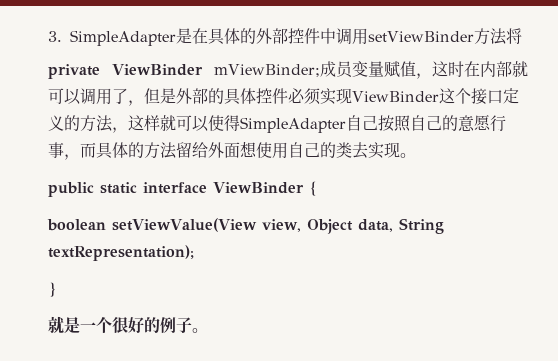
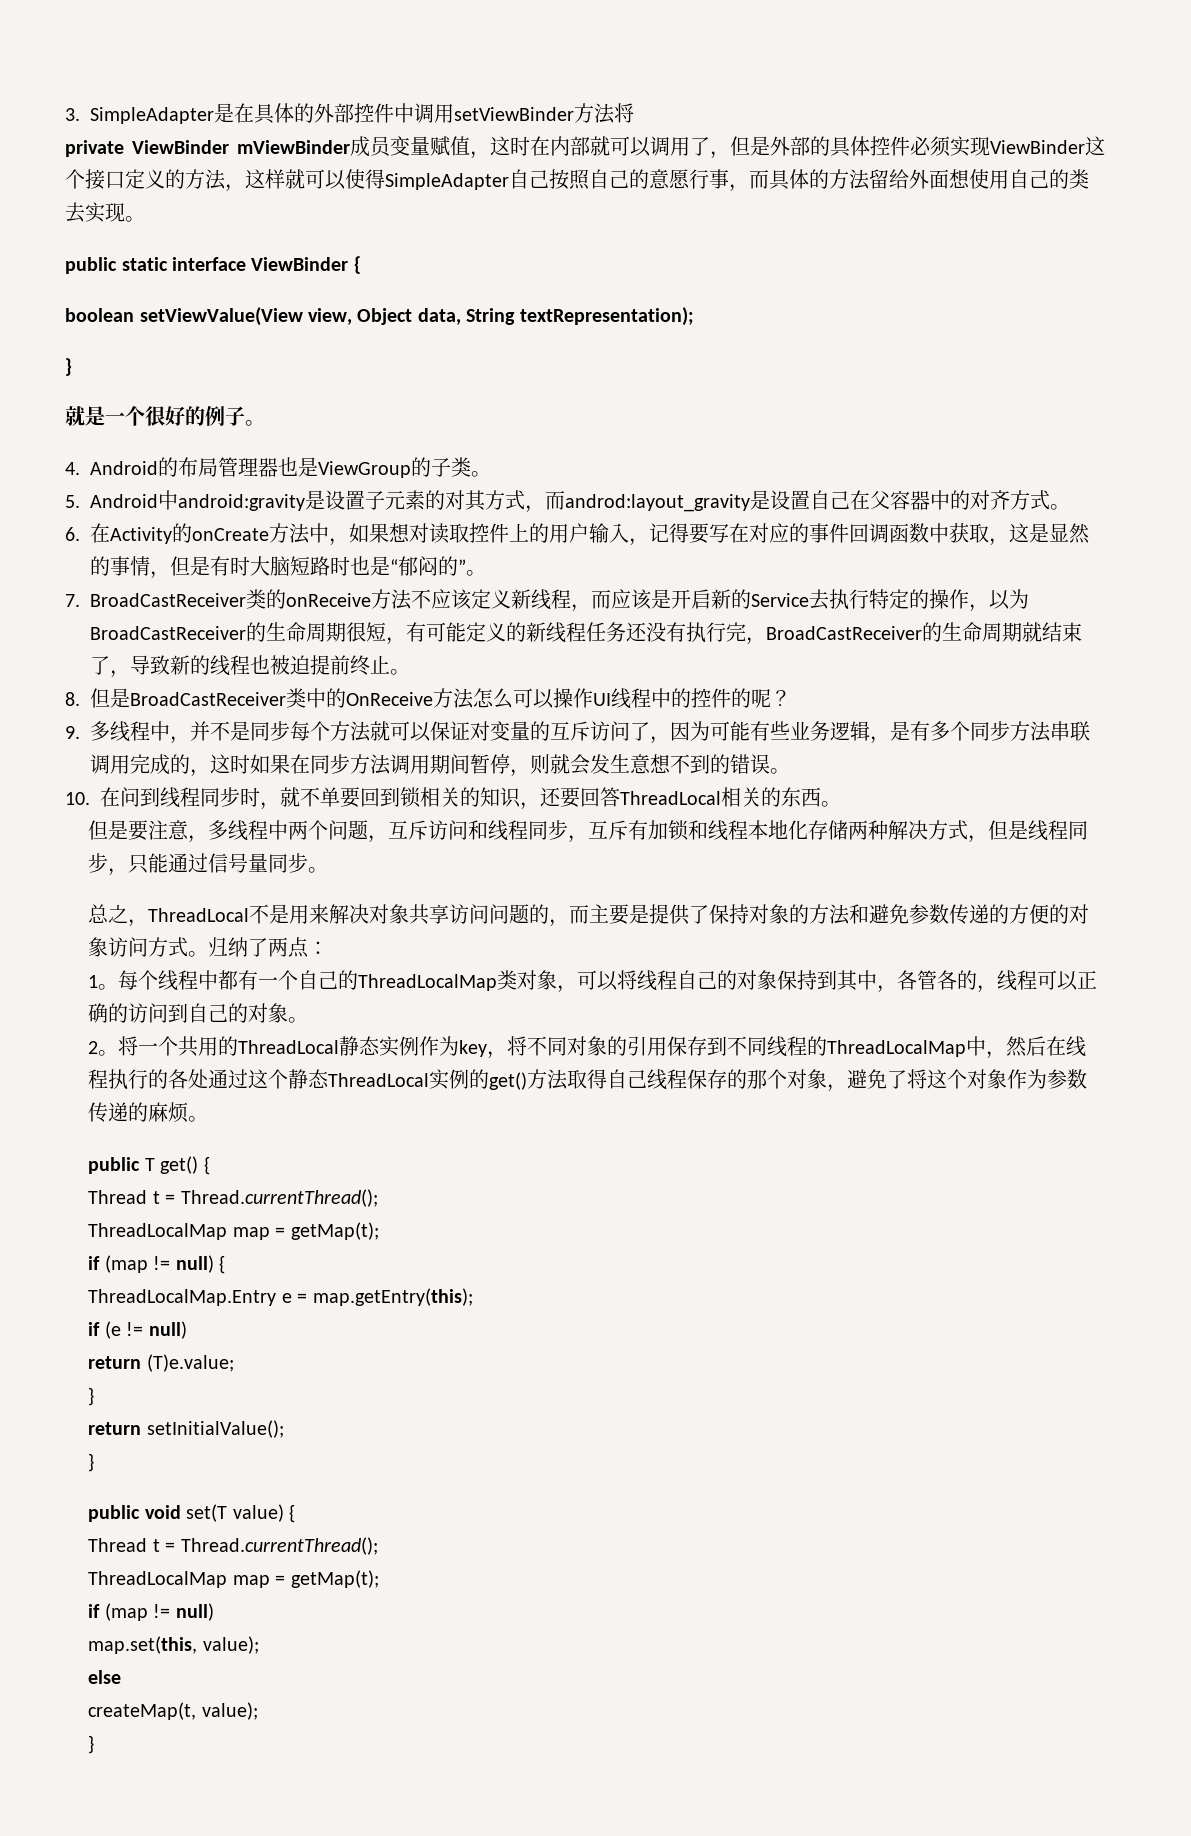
- private ViewBinder mViewBinder;成员变量赋值，这时在内部就可以调用了，但是外部的具体控件必须实现ViewBinder这个接口定义的方法，这样就可以使得SimpleAdapter自己按照自己的意愿行事，而具体的方法留给外面想使用自己的类去实现。
+ private ViewBinder mViewBinder成员变量赋值，这时在内部就可以调用了，但是外部的具体控件必须实现ViewBinder这个接口定义的方法，这样就可以使得SimpleAdapter自己按照自己的意愿行事，而具体的方法留给外面想使用自己的类去实现。
+ 4. Android的布局管理器也是ViewGroup的子类。
+ 5. Android中android:gravity是设置子元素的对其方式，而androd:layout_gravity是设置自己在父容器中的对齐方式。
+ 6.在Activity的onCreate方法中，如果想对读取控件上的用户输入，记得要写在对应的事件回调函数中获取，这是显然的事情，但是有时大脑短路时也是“郁闷的”。
+ 7. BroadCastReceiver类的onReceive方法不应该定义新线程，而应该是开启新的Service去执行特定的操作，以为BroadCastReceiver的生命周期很短，有可能定义的新线程任务还没有执行完，BroadCastReceiver的生命周期就结束了，导致新的线程也被迫提前终止。
+ 8.但是BroadCastReceiver类中的OnReceive方法怎么可以操作UI线程中的控件的呢？
+ 9.多线程中，并不是同步每个方法就可以保证对变量的互斥访问了，因为可能有些业务逻辑，是有多个同步方法串联调用完成的，这时如果在同步方法调用期间暂停，则就会发生意想不到的错误。
+ 10.在问到线程同步时，就不单要回到锁相关的知识，还要回答ThreadLocal相关的东西。
+ 但是要注意，多线程中两个问题，互斥访问和线程同步，互斥有加锁和线程本地化存储两种解决方式，但是线程同步，只能通过信号量同步。
+ 总之，ThreadLocal不是用来解决对象共享访问问题的，而主要是提供了保持对象的方法和避免参数传递的方便的对象访问方式。归纳了两点：
+ 1。每个线程中都有一个自己的ThreadLocalMap类对象，可以将线程自己的对象保持到其中，各管各的，线程可以正确的访问到自己的对象。
+ 2。将一个共用的ThreadLocal静态实例作为key，将不同对象的引用保存到不同线程的ThreadLocalMap中，然后在线程执行的各处通过这个静态ThreadLocal实例的get()方法取得自己线程保存的那个对象，避免了将这个对象作为参数传递的麻烦。
+ public T get() {
+ Thread t = Thread.currentThread();
+ ThreadLocalMap map = getMap(t);
+ if (map != null) {
+ ThreadLocalMap.Entry e = map.getEntry(this);
+ if (e != null)
+ return (T)e.value;
+ }
+ return setInitialValue();
+ }
+ public void set(T value) {
+ Thread t = Thread.currentThread();
+ ThreadLocalMap map = getMap(t);
+ if (map != null)
+ map.set(this, value);
+ else
+ createMap(t, value);
+ }

